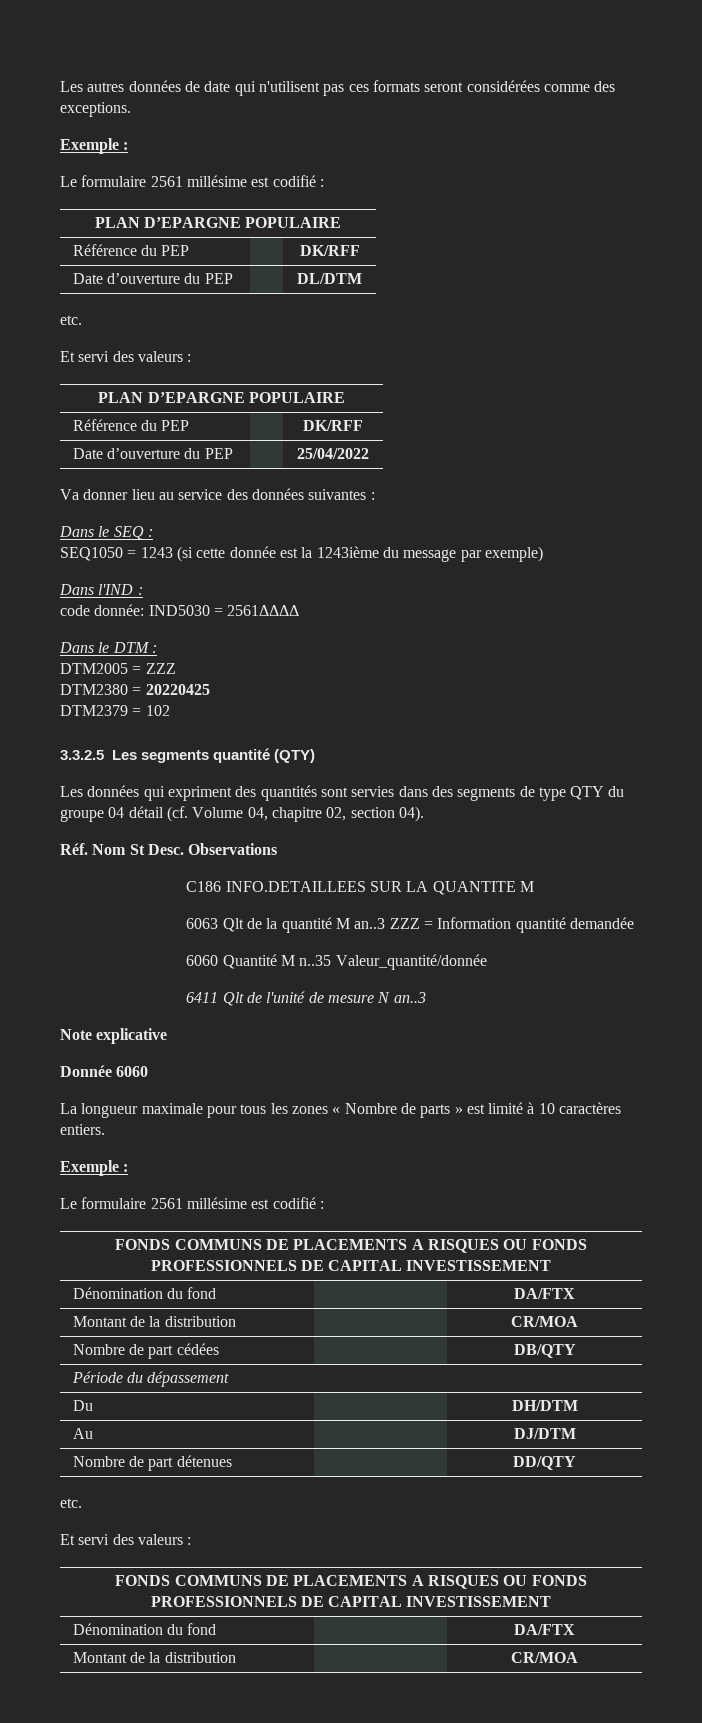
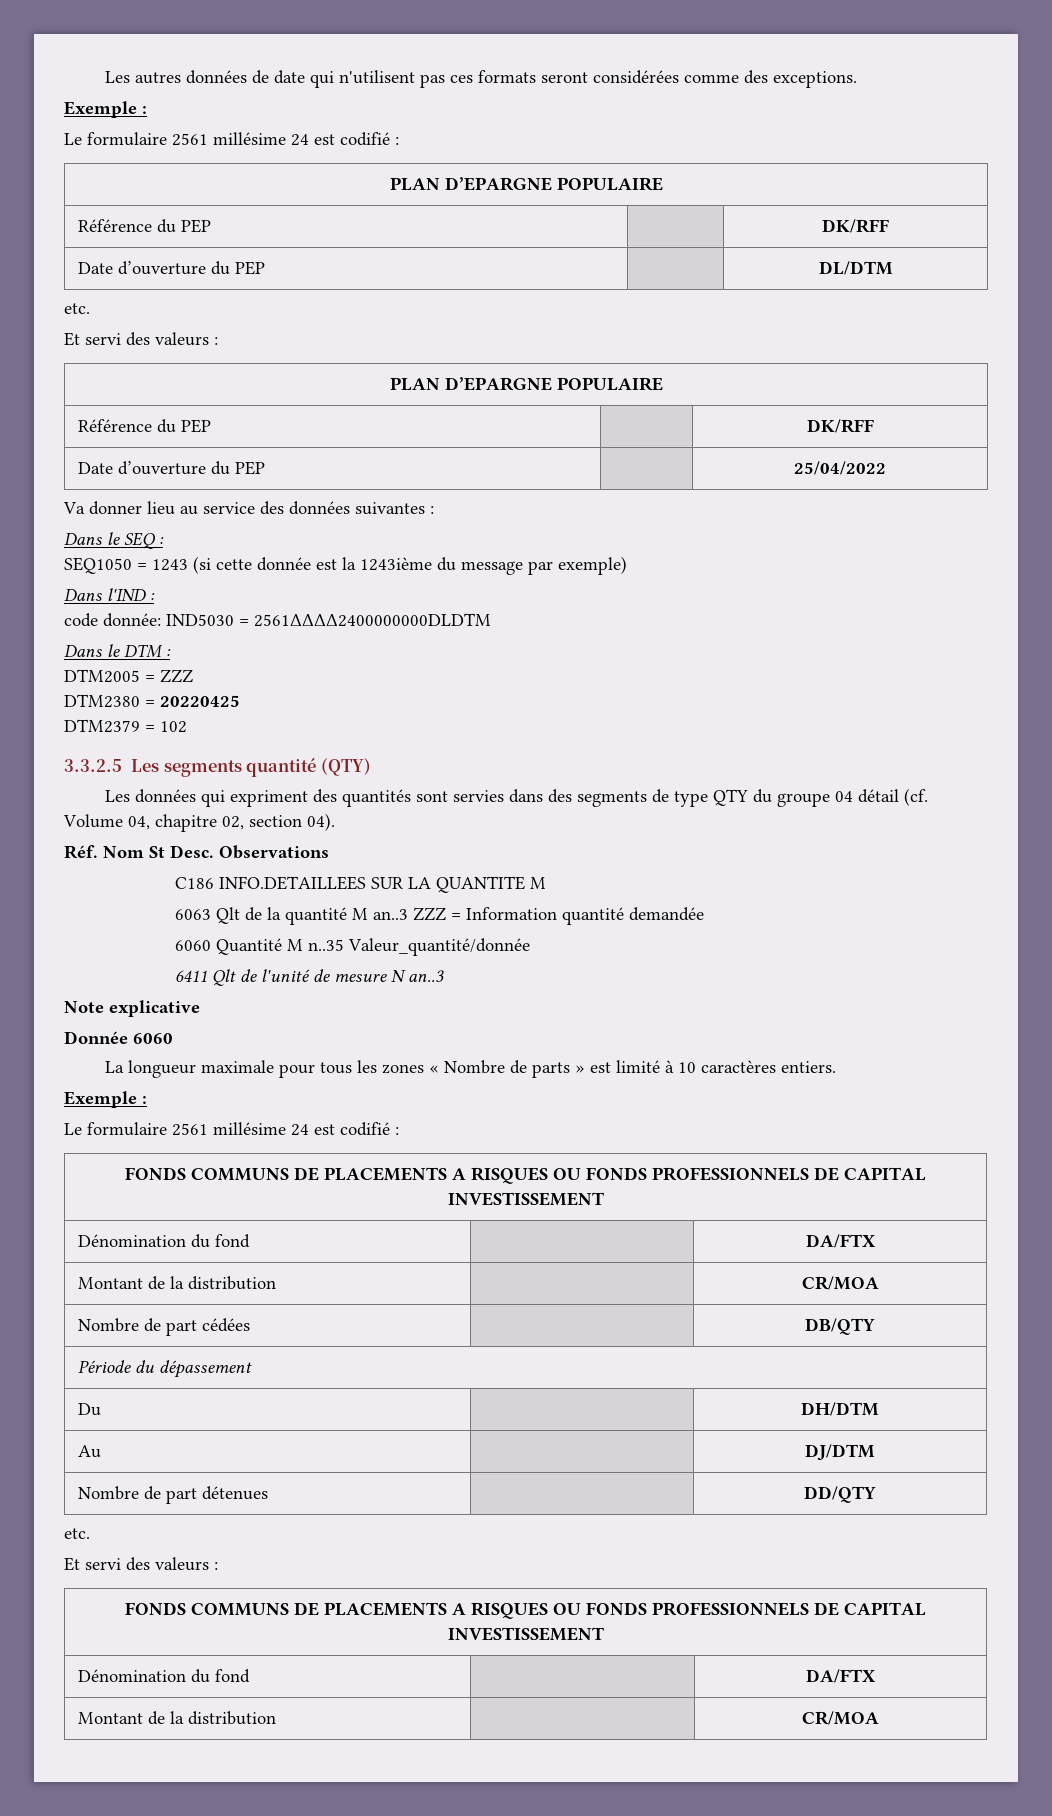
  Les autres données de date qui n'utilisent pas ces formats seront considérées comme des exceptions.
  Exemple :
- Le formulaire 2561 millésime est codifié :
+ Le formulaire 2561 millésime 24 est codifié :
- code donnée: IND5030 = 2561ΔΔΔΔ
+ code donnée: IND5030 = 2561ΔΔΔΔ2400000000DLDTM
  La longueur maximale pour tous les zones « Nombre de parts » est limité à 10 caractères entiers.
  Exemple :
- Le formulaire 2561 millésime est codifié :
+ Le formulaire 2561 millésime 24 est codifié :

